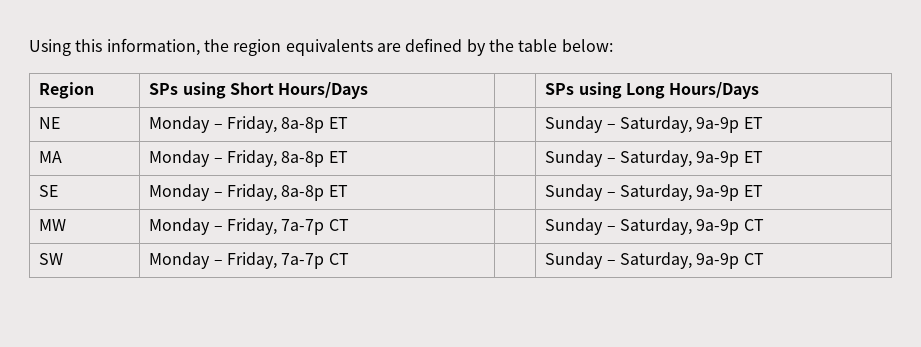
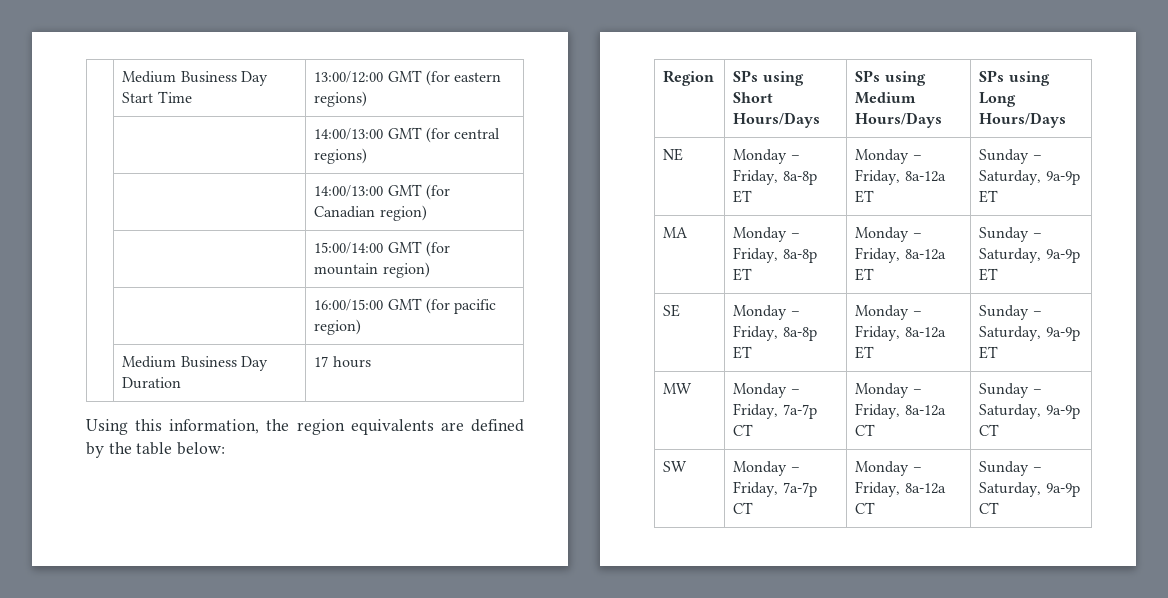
+ | Medium Business Day Start Time | 13:00/12:00 GMT (for eastern regions)
+ | | 14:00/13:00 GMT (for central regions)
+ | | 14:00/13:00 GMT (for Canadian region)
+ | | 15:00/14:00 GMT (for mountain region)
+ | | 16:00/15:00 GMT (for pacific region)
+ | Medium Business Day Duration | 17 hours
- Region | SPs using Short Hours/Days | | SPs using Long Hours/Days
+ Region | SPs using Short Hours/Days | SPs using Medium Hours/Days | SPs using Long Hours/Days
- NE | Monday – Friday, 8a-8p ET | | Sunday – Saturday, 9a-9p ET
+ NE | Monday – Friday, 8a-8p ET | Monday – Friday, 8a-12a ET | Sunday – Saturday, 9a-9p ET
- MA | Monday – Friday, 8a-8p ET | | Sunday – Saturday, 9a-9p ET
+ MA | Monday – Friday, 8a-8p ET | Monday – Friday, 8a-12a ET | Sunday – Saturday, 9a-9p ET
- SE | Monday – Friday, 8a-8p ET | | Sunday – Saturday, 9a-9p ET
+ SE | Monday – Friday, 8a-8p ET | Monday – Friday, 8a-12a ET | Sunday – Saturday, 9a-9p ET
- MW | Monday – Friday, 7a-7p CT | | Sunday – Saturday, 9a-9p CT
+ MW | Monday – Friday, 7a-7p CT | Monday – Friday, 8a-12a CT | Sunday – Saturday, 9a-9p CT
- SW | Monday – Friday, 7a-7p CT | | Sunday – Saturday, 9a-9p CT
+ SW | Monday – Friday, 7a-7p CT | Monday – Friday, 8a-12a CT | Sunday – Saturday, 9a-9p CT

